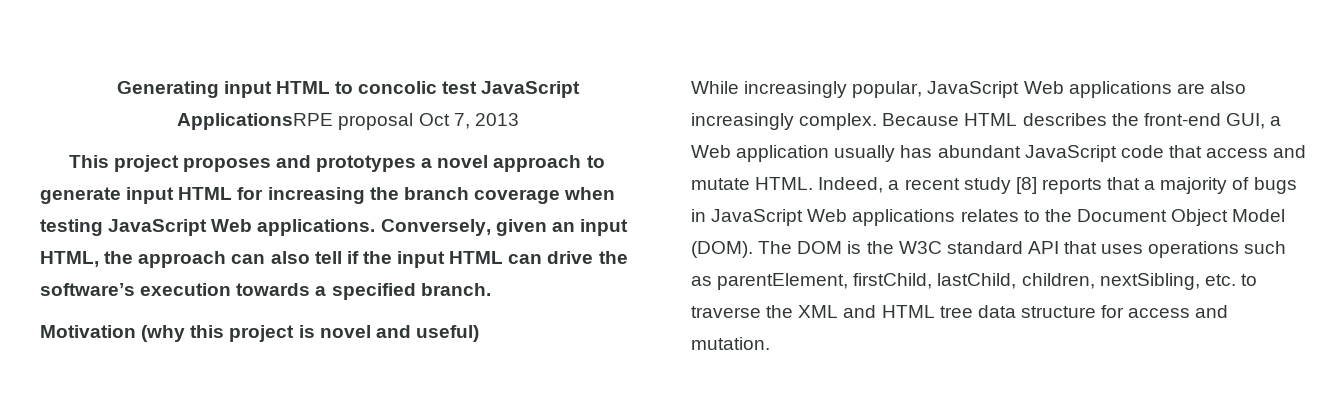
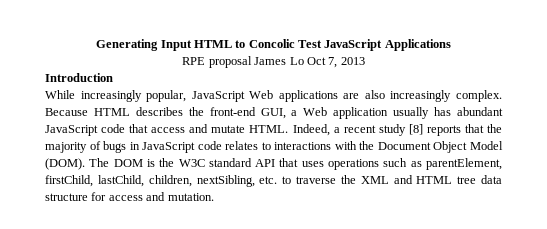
- Generating input HTML to concolic test JavaScript ApplicationsRPE proposal Oct 7, 2013
- This project proposes and prototypes a novel approach to generate input HTML for increasing the branch coverage when testing JavaScript Web applications. Conversely, given an input HTML, the approach can also tell if the input HTML can drive the software’s execution towards a specified branch.
- Motivation (why this project is novel and useful)
+ Generating Input HTML to Concolic Test JavaScript Applications
+ RPE proposal James Lo Oct 7, 2013
+ Introduction
- Indeed, a recent study [8] reports that a majority of bugs in JavaScript Web applications relates to the Document Object Model (DOM).
+ Indeed, a recent study [8] reports that the majority of bugs in JavaScript code relates to interactions with the Document Object Model (DOM).

